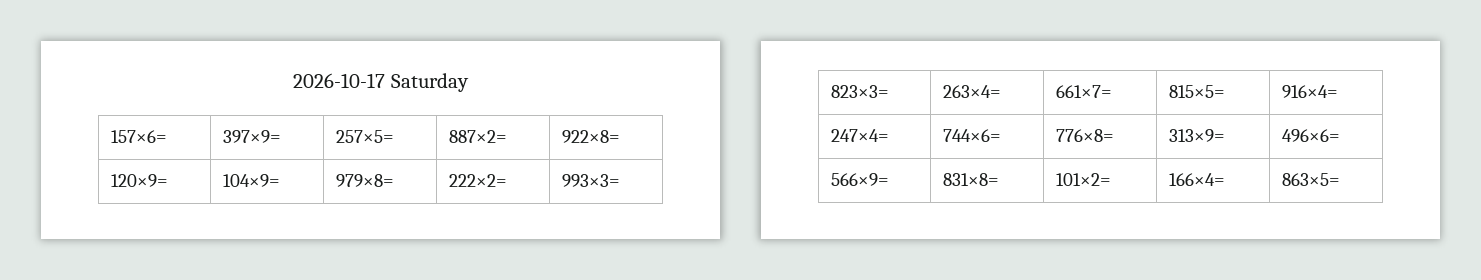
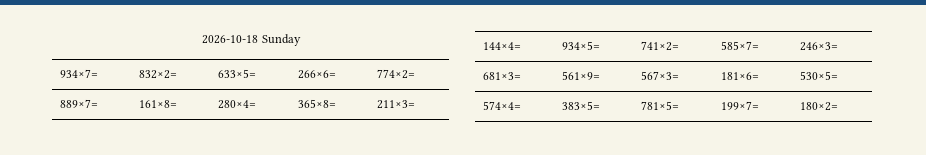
- 2026-10-17 Saturday
- 157×6= | 397×9= | 257×5= | 887×2= | 922×8=
- 120×9= | 104×9= | 979×8= | 222×2= | 993×3=
- 823×3= | 263×4= | 661×7= | 815×5= | 916×4=
- 247×4= | 744×6= | 776×8= | 313×9= | 496×6=
- 566×9= | 831×8= | 101×2= | 166×4= | 863×5=
+ 2026-10-18 Sunday
+ 934×7= | 832×2= | 633×5= | 266×6= | 774×2=
+ 889×7= | 161×8= | 280×4= | 365×8= | 211×3=
+ 144×4= | 934×5= | 741×2= | 585×7= | 246×3=
+ 681×3= | 561×9= | 567×3= | 181×6= | 530×5=
+ 574×4= | 383×5= | 781×5= | 199×7= | 180×2=

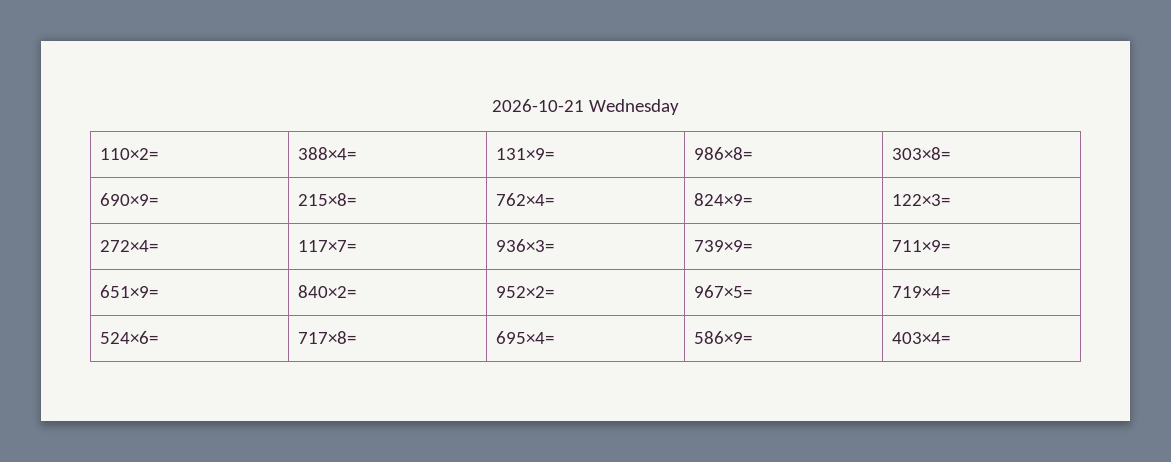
- 2026-10-18 Sunday
- 934×7= | 832×2= | 633×5= | 266×6= | 774×2=
- 889×7= | 161×8= | 280×4= | 365×8= | 211×3=
- 144×4= | 934×5= | 741×2= | 585×7= | 246×3=
- 681×3= | 561×9= | 567×3= | 181×6= | 530×5=
- 574×4= | 383×5= | 781×5= | 199×7= | 180×2=
+ 2026-10-21 Wednesday
+ 110×2= | 388×4= | 131×9= | 986×8= | 303×8=
+ 690×9= | 215×8= | 762×4= | 824×9= | 122×3=
+ 272×4= | 117×7= | 936×3= | 739×9= | 711×9=
+ 651×9= | 840×2= | 952×2= | 967×5= | 719×4=
+ 524×6= | 717×8= | 695×4= | 586×9= | 403×4=

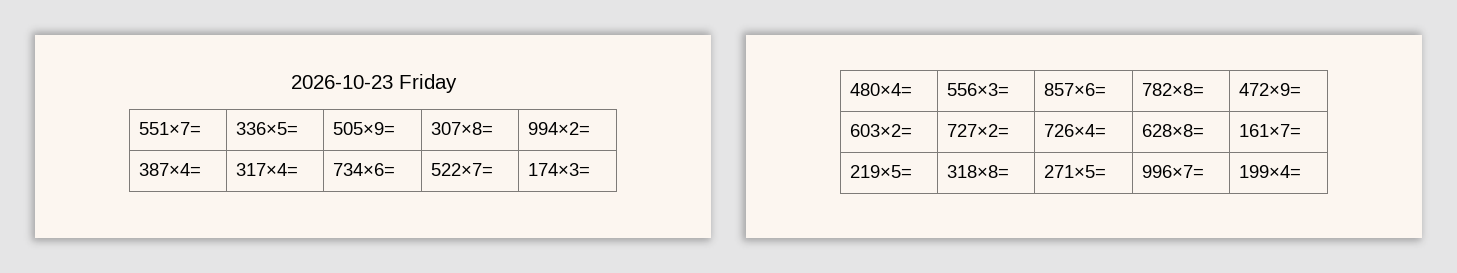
- 2026-10-21 Wednesday
- 110×2= | 388×4= | 131×9= | 986×8= | 303×8=
- 690×9= | 215×8= | 762×4= | 824×9= | 122×3=
- 272×4= | 117×7= | 936×3= | 739×9= | 711×9=
- 651×9= | 840×2= | 952×2= | 967×5= | 719×4=
- 524×6= | 717×8= | 695×4= | 586×9= | 403×4=
+ 2026-10-23 Friday
+ 551×7= | 336×5= | 505×9= | 307×8= | 994×2=
+ 387×4= | 317×4= | 734×6= | 522×7= | 174×3=
+ 480×4= | 556×3= | 857×6= | 782×8= | 472×9=
+ 603×2= | 727×2= | 726×4= | 628×8= | 161×7=
+ 219×5= | 318×8= | 271×5= | 996×7= | 199×4=

